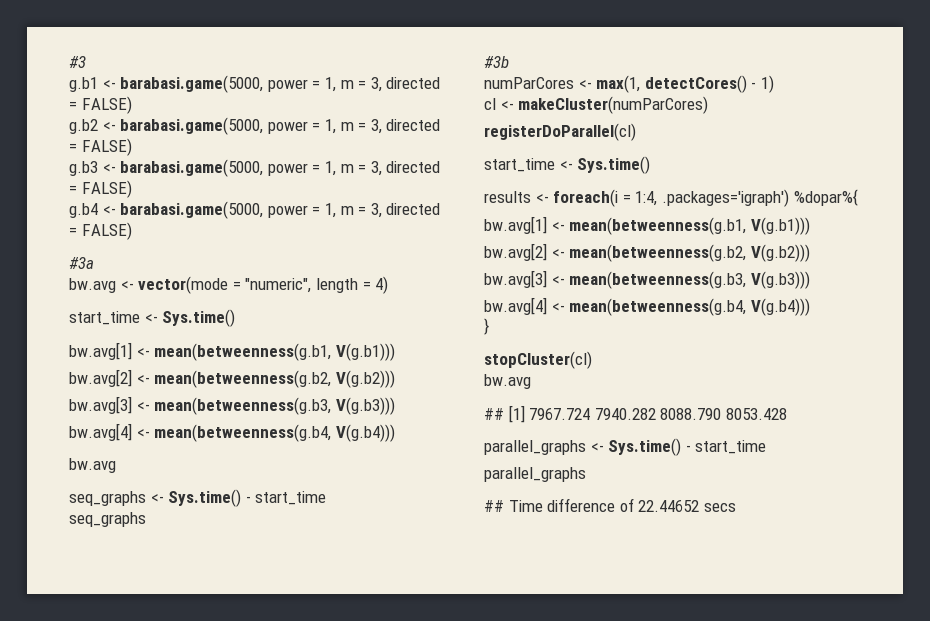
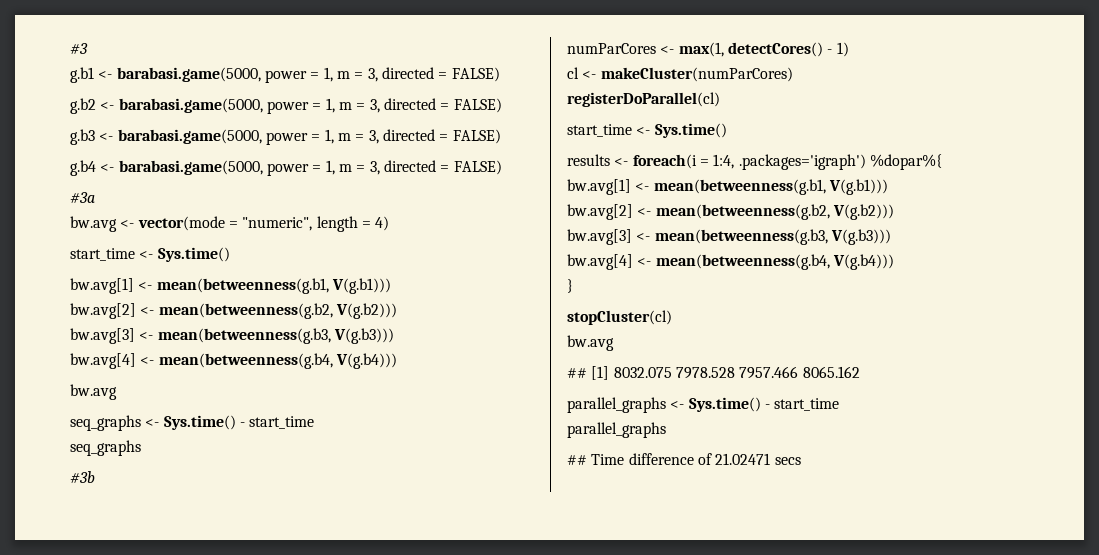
- ## [1] 7967.724 7940.282 8088.790 8053.428
+ ## [1] 8032.075 7978.528 7957.466 8065.162
- ## Time difference of 22.44652 secs
+ ## Time difference of 21.02471 secs

